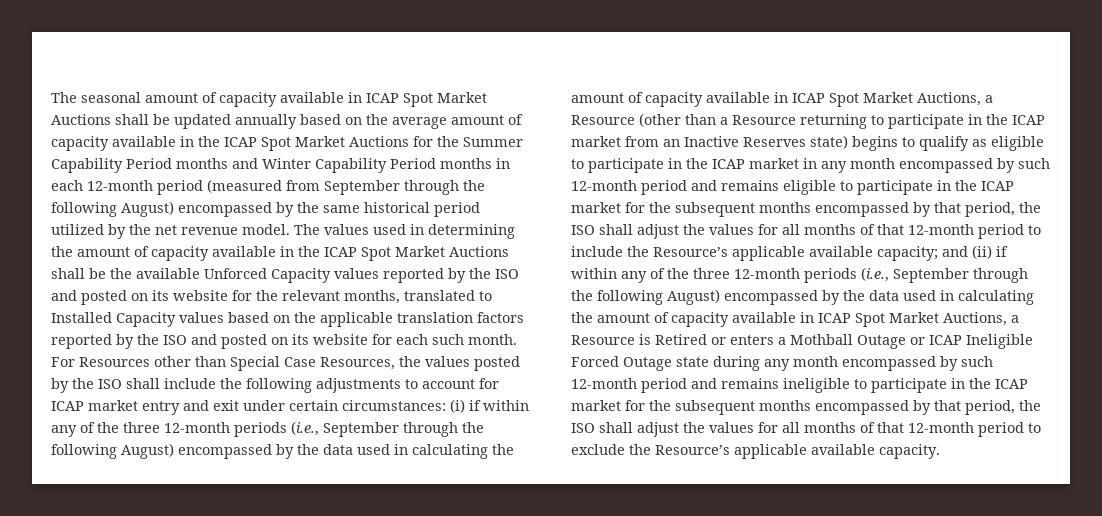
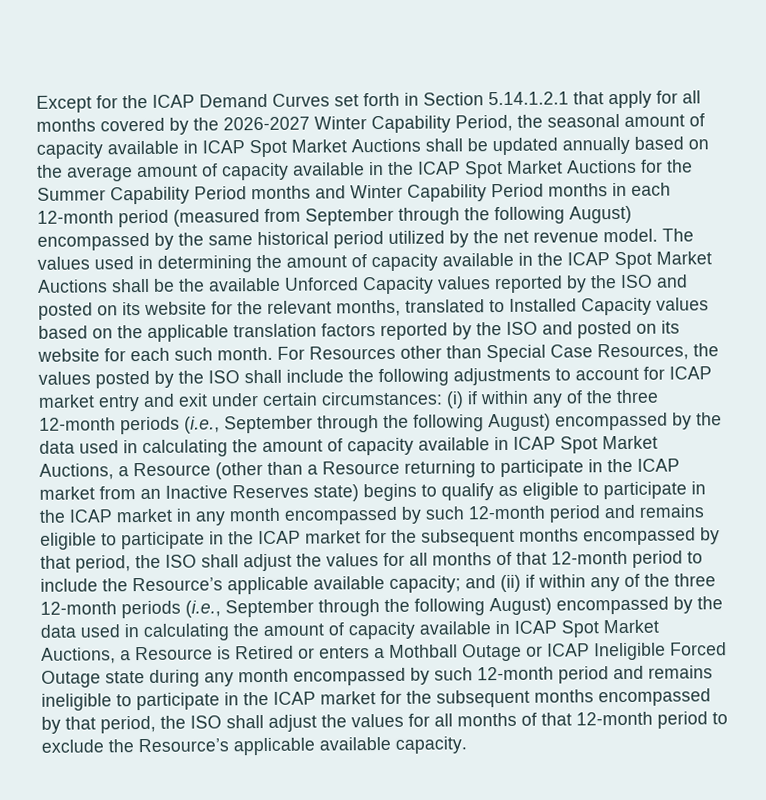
- The seasonal amount of capacity available in ICAP Spot Market Auctions shall be updated annually based on the average amount of capacity available in the ICAP Spot Market Auctions for the Summer Capability Period months and Winter Capability Period months in each 12-month period (measured from September through the following August) encompassed by the same historical period utilized by the net revenue model.
+ Except for the ICAP Demand Curves set forth in Section 5.14.1.2.1 that apply for all months covered by the 2026-2027 Winter Capability Period, the seasonal amount of capacity available in ICAP Spot Market Auctions shall be updated annually based on the average amount of capacity available in the ICAP Spot Market Auctions for the Summer Capability Period months and Winter Capability Period months in each 12-month period (measured from September through the following August) encompassed by the same historical period utilized by the net revenue model.

